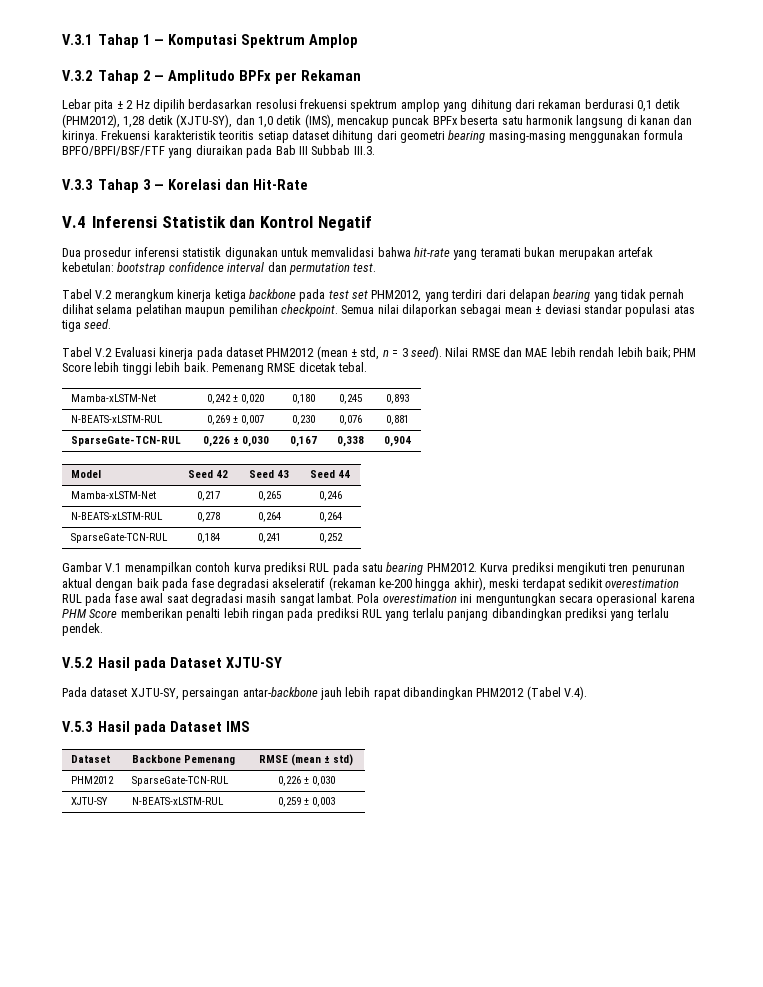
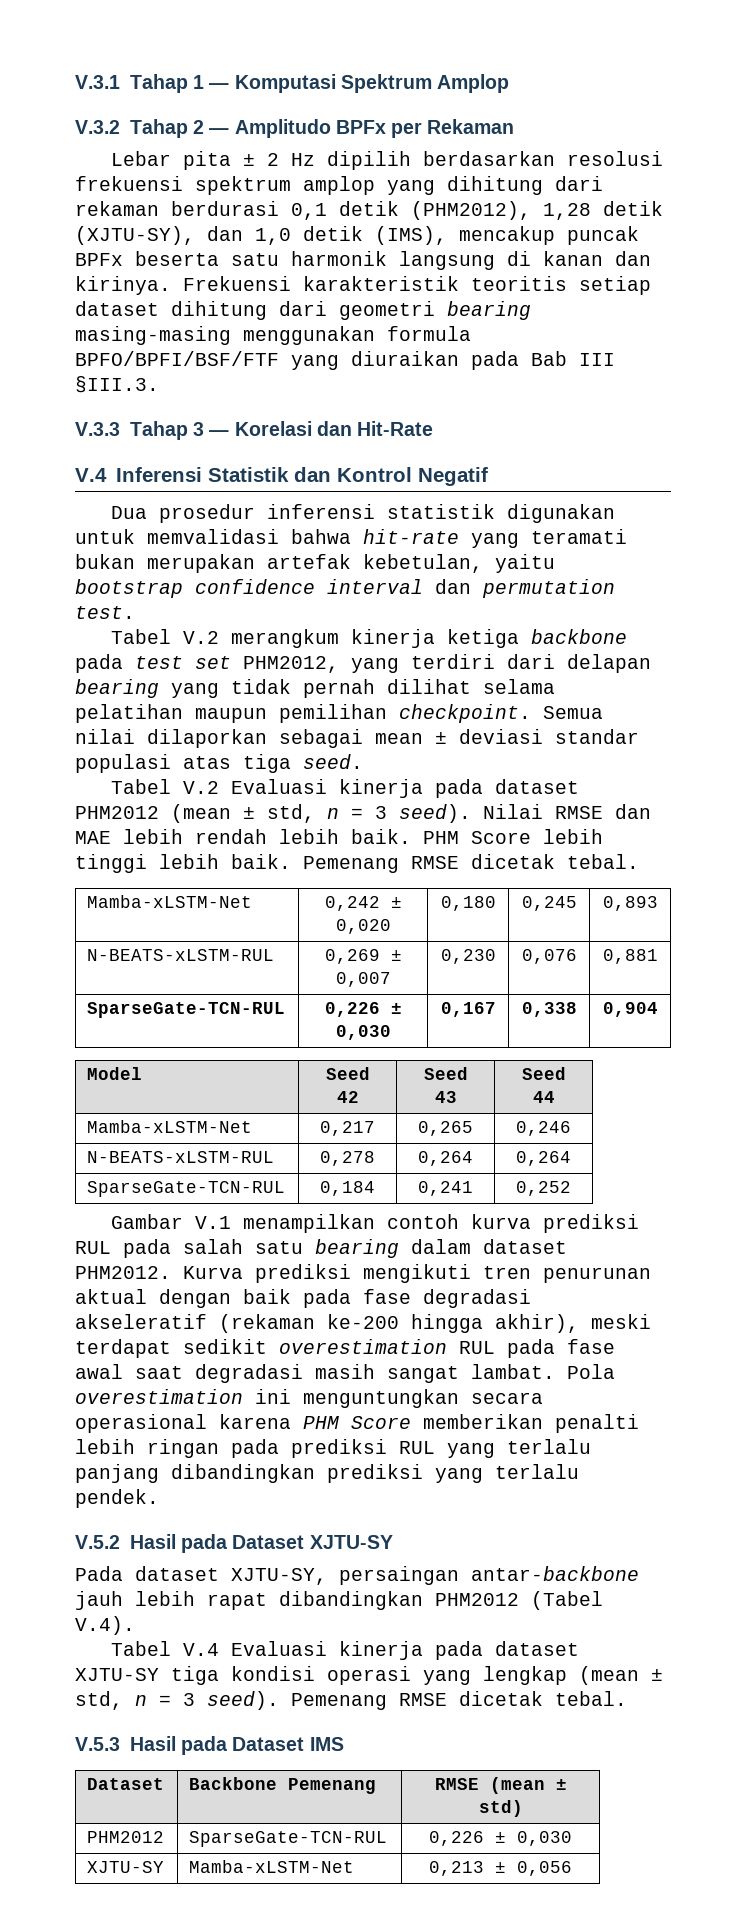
- Frekuensi karakteristik teoritis setiap dataset dihitung dari geometri bearing masing-masing menggunakan formula BPFO/BPFI/BSF/FTF yang diuraikan pada Bab III Subbab III.3.
+ Frekuensi karakteristik teoritis setiap dataset dihitung dari geometri bearing masing-masing menggunakan formula BPFO/BPFI/BSF/FTF yang diuraikan pada Bab III §III.3.
- Dua prosedur inferensi statistik digunakan untuk memvalidasi bahwa hit-rate yang teramati bukan merupakan artefak kebetulan: bootstrap confidence interval dan permutation test.
+ Dua prosedur inferensi statistik digunakan untuk memvalidasi bahwa hit-rate yang teramati bukan merupakan artefak kebetulan, yaitu bootstrap confidence interval dan permutation test.
- Nilai RMSE dan MAE lebih rendah lebih baik; PHM Score lebih tinggi lebih baik.
+ Nilai RMSE dan MAE lebih rendah lebih baik. PHM Score lebih tinggi lebih baik.
- Gambar V.1 menampilkan contoh kurva prediksi RUL pada satu bearing PHM2012.
+ Gambar V.1 menampilkan contoh kurva prediksi RUL pada salah satu bearing dalam dataset PHM2012.
+ Tabel V.4 Evaluasi kinerja pada dataset XJTU-SY tiga kondisi operasi yang lengkap (mean ± std, n = 3 seed). Pemenang RMSE dicetak tebal.
- XJTU-SY | N-BEATS-xLSTM-RUL | 0,259 ± 0,003
+ XJTU-SY | Mamba-xLSTM-Net | 0,213 ± 0,056

